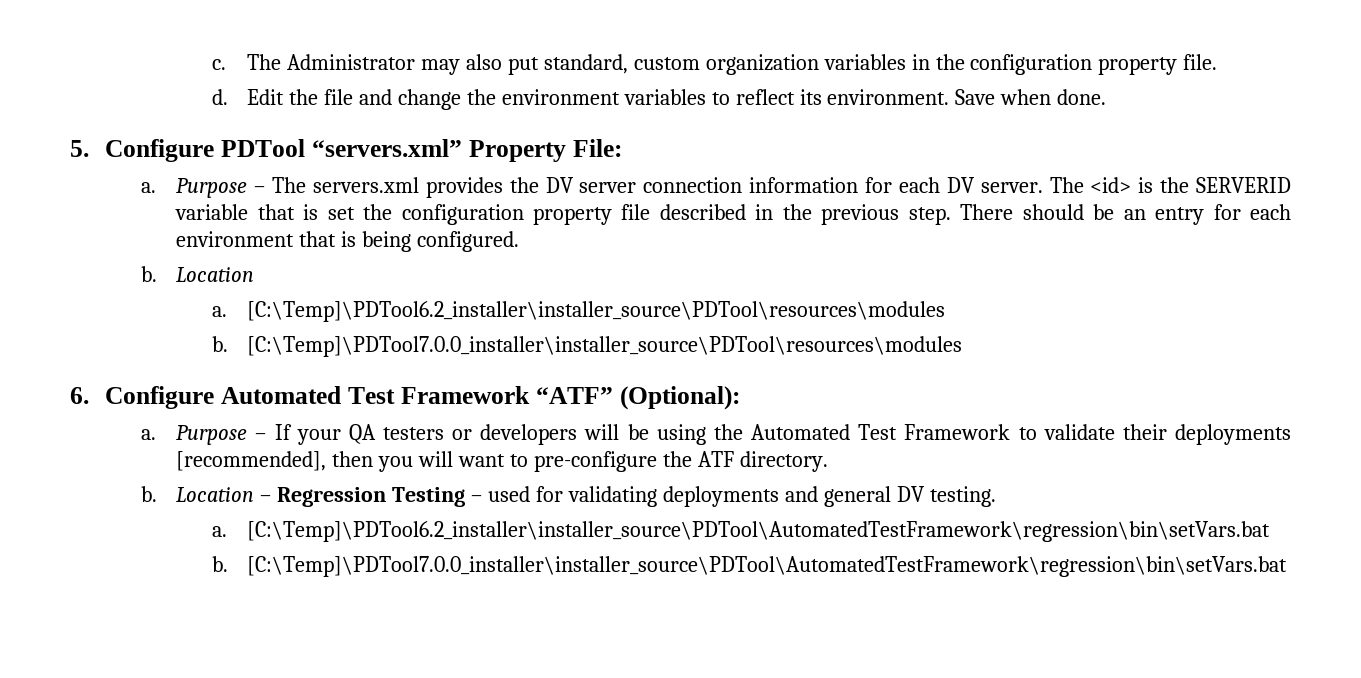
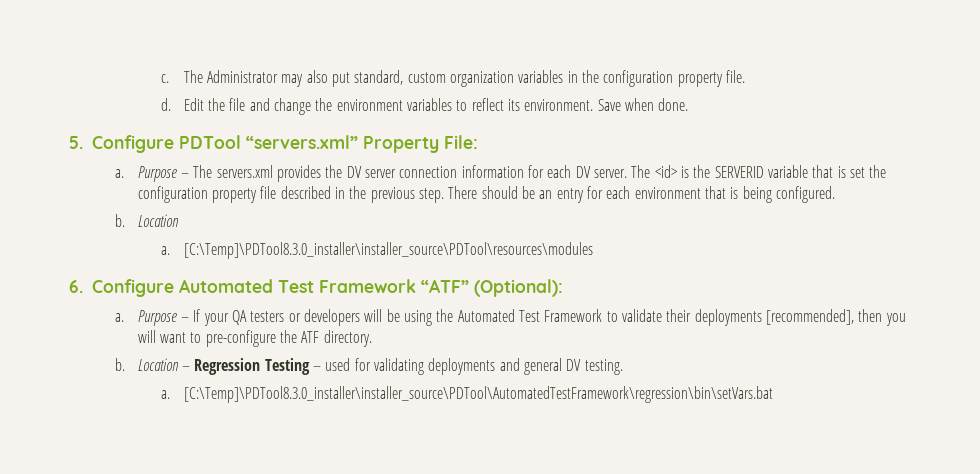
- [C:\Temp]\PDTool6.2_installer\installer_source\PDTool\resources\modules
- b. [C:\Temp]\PDTool7.0.0_installer\installer_source\PDTool\resources\modules
+ [C:\Temp]\PDTool8.3.0_installer\installer_source\PDTool\resources\modules
- [C:\Temp]\PDTool6.2_installer\installer_source\PDTool\AutomatedTestFramework\regression\bin\setVars.bat
- b. [C:\Temp]\PDTool7.0.0_installer\installer_source\PDTool\AutomatedTestFramework\regression\bin\setVars.bat
+ [C:\Temp]\PDTool8.3.0_installer\installer_source\PDTool\AutomatedTestFramework\regression\bin\setVars.bat

